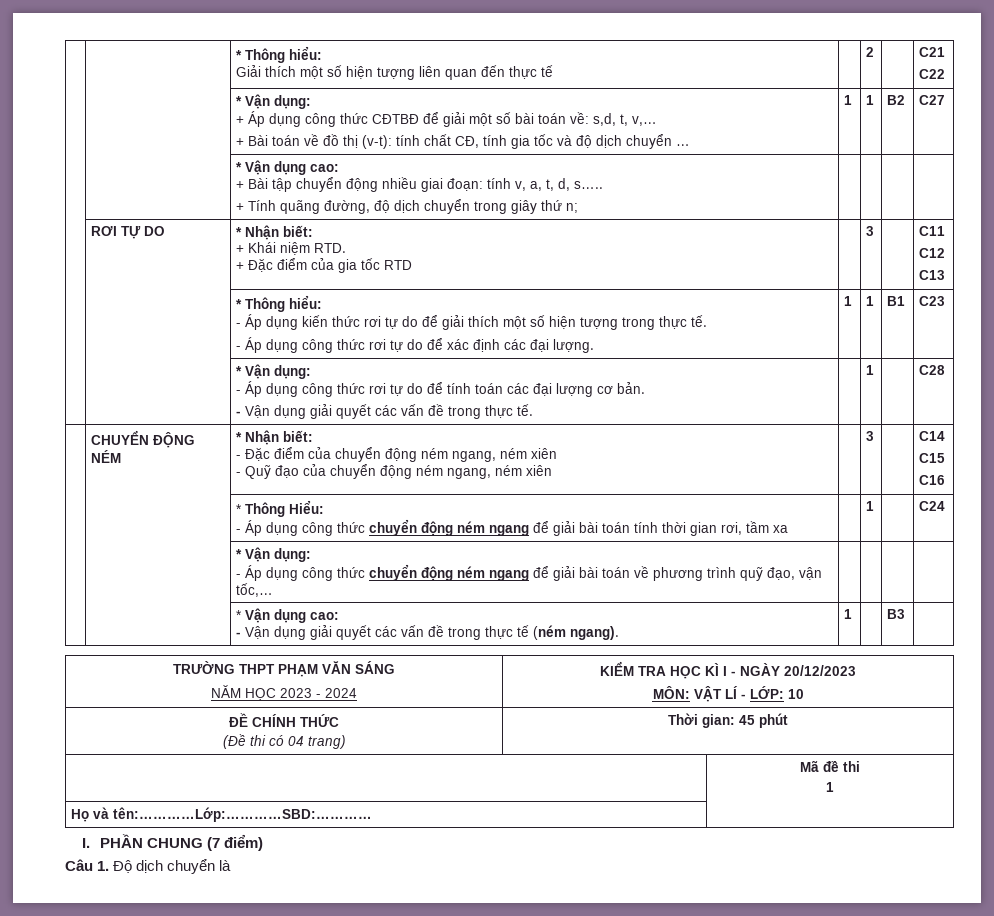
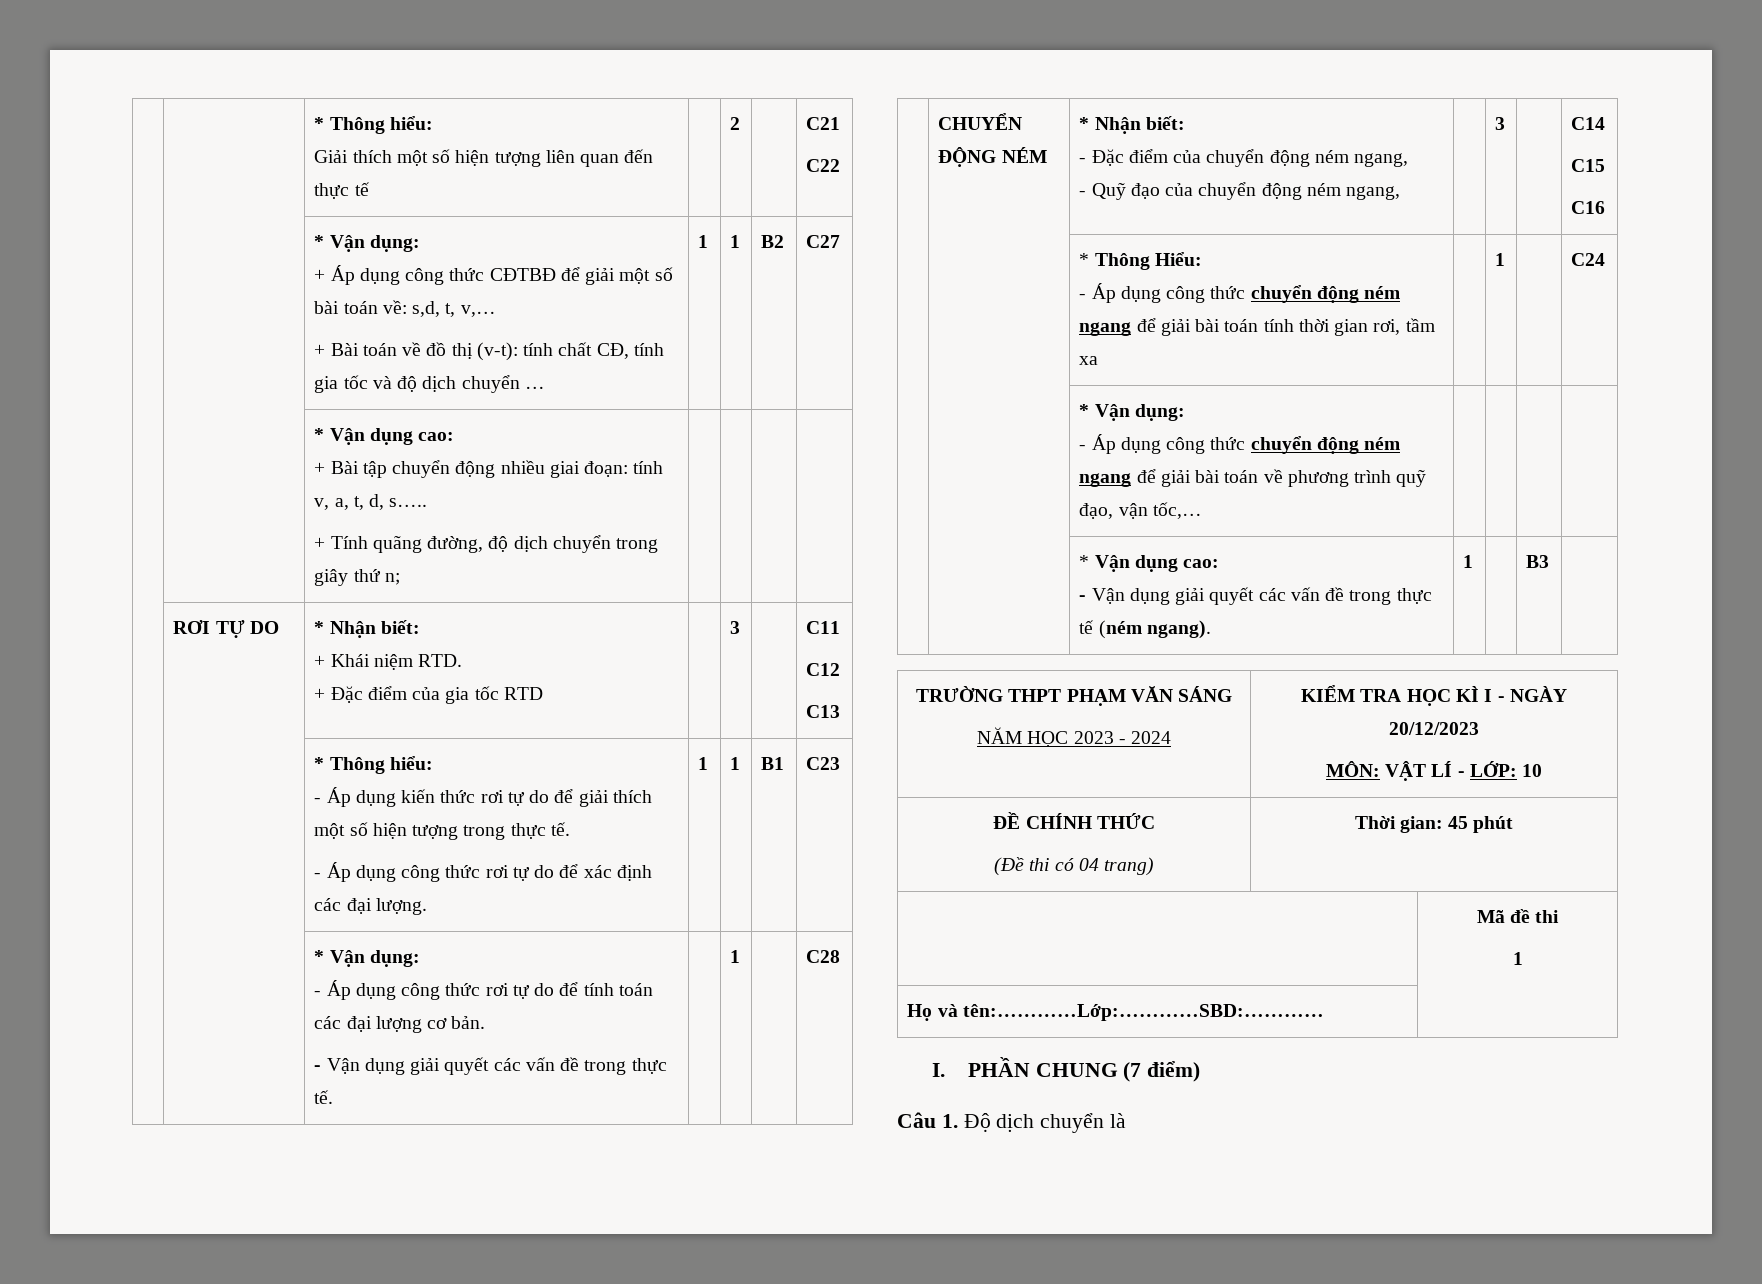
  | CHUYỂN ĐỘNG NÉM | * Nhận biết:
- - Đặc điểm của chuyển động ném ngang, ném xiên
- - Quỹ đạo của chuyển động ném ngang, ném xiên | | 3 | | C14
+ - Đặc điểm của chuyển động ném ngang,
+ - Quỹ đạo của chuyển động ném ngang, | | 3 | | C14

